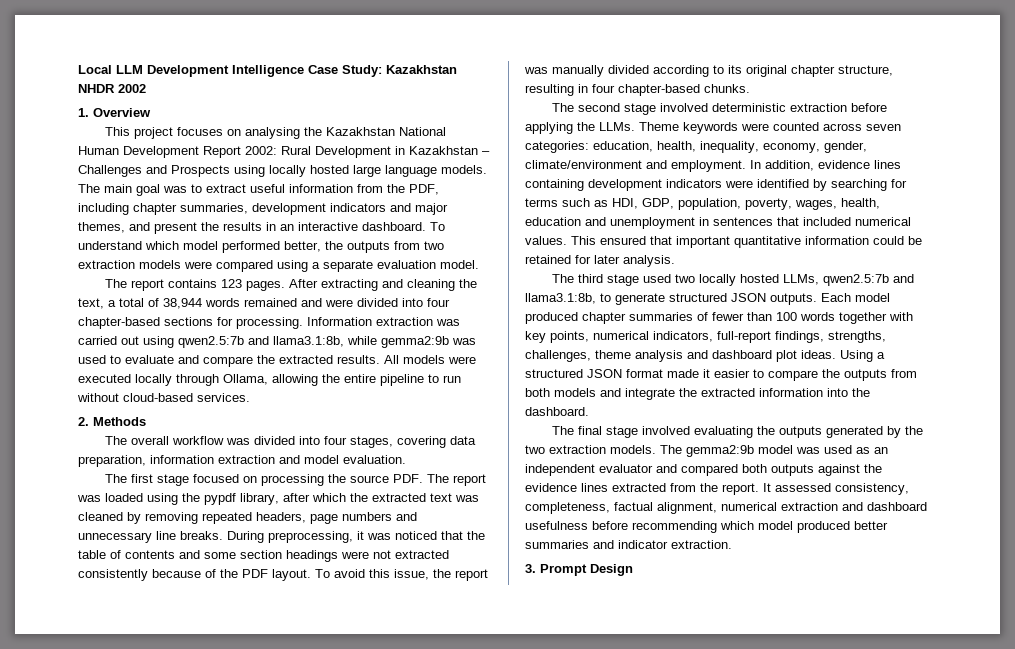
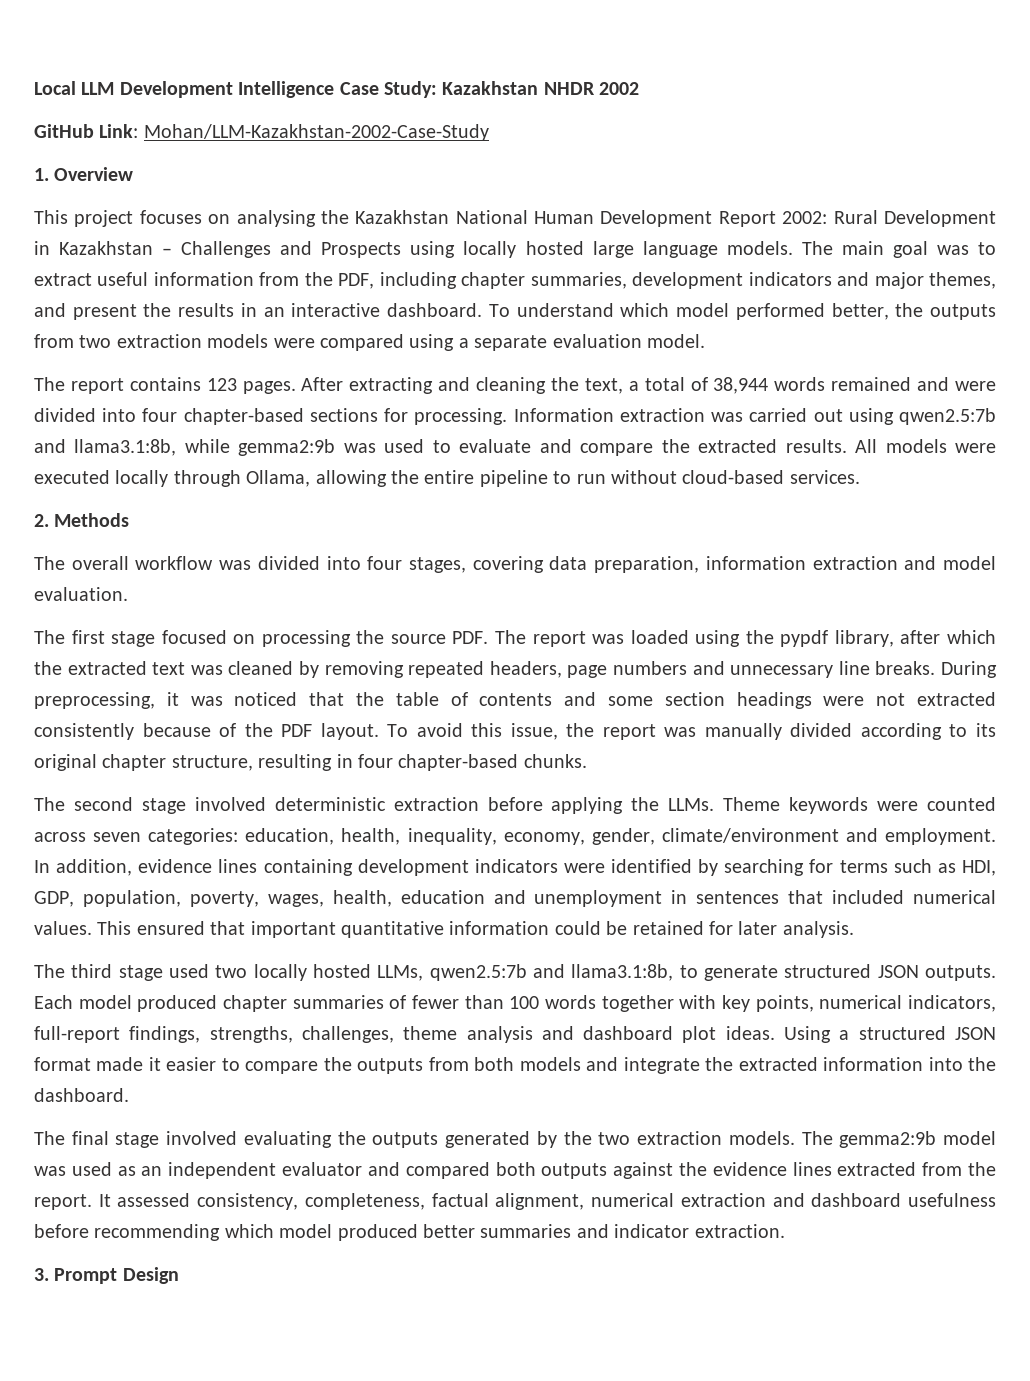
+ GitHub Link: Mohan/LLM-Kazakhstan-2002-Case-Study

